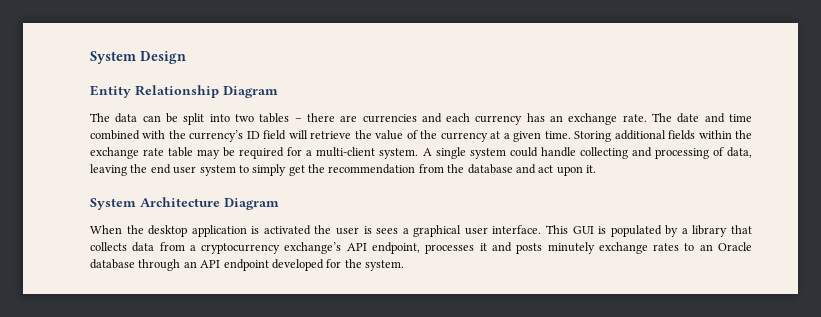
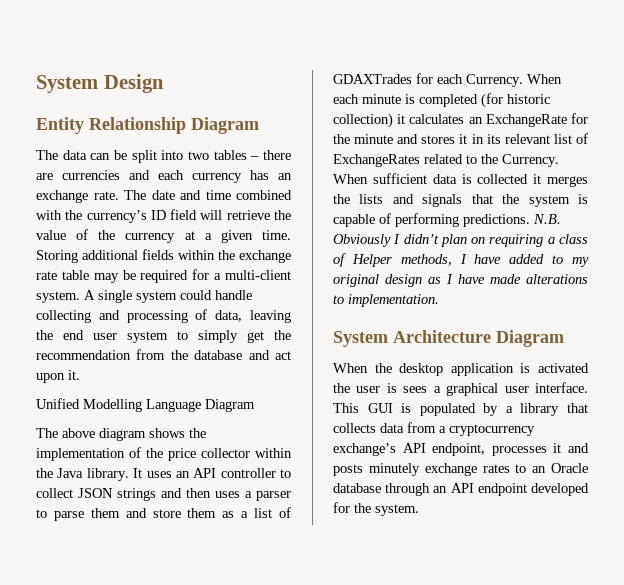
+ Unified Modelling Language Diagram
+ The above diagram shows the implementation of the price collector within the Java library. It uses an API controller to collect JSON strings and then uses a parser to parse them and store them as a list of GDAXTrades for each Currency. When each minute is completed (for historic collection) it calculates an ExchangeRate for the minute and stores it in its relevant list of ExchangeRates related to the Currency. When sufficient data is collected it merges the lists and signals that the system is capable of performing predictions. N.B. Obviously I didn’t plan on requiring a class of Helper methods, I have added to my original design as I have made alterations to implementation.

